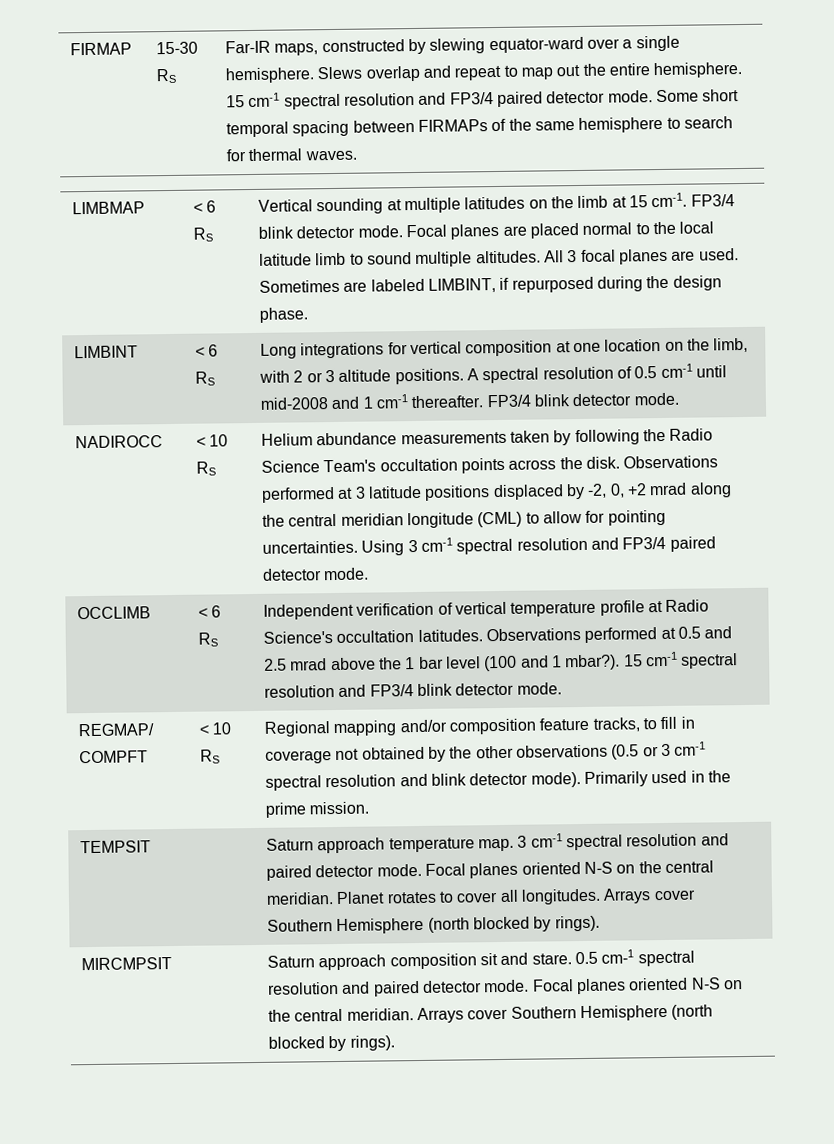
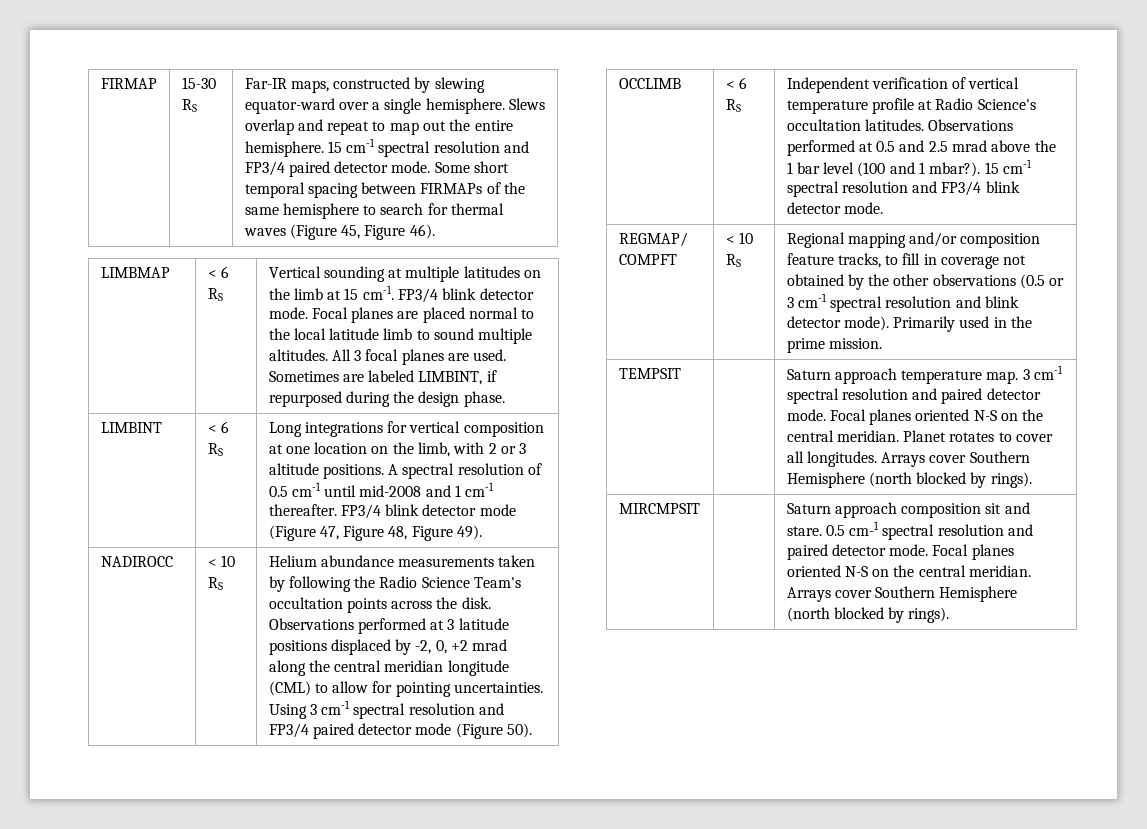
- Some short temporal spacing between FIRMAPs of the same hemisphere to search for thermal waves.
+ Some short temporal spacing between FIRMAPs of the same hemisphere to search for thermal waves (Figure 45, Figure 46).
- A spectral resolution of 0.5 cm-1 until mid-2008 and 1 cm-1 thereafter. FP3/4 blink detector mode.
+ A spectral resolution of 0.5 cm-1 until mid-2008 and 1 cm-1 thereafter. FP3/4 blink detector mode (Figure 47, Figure 48, Figure 49).
- Using 3 cm-1 spectral resolution and FP3/4 paired detector mode.
+ Using 3 cm-1 spectral resolution and FP3/4 paired detector mode (Figure 50).

